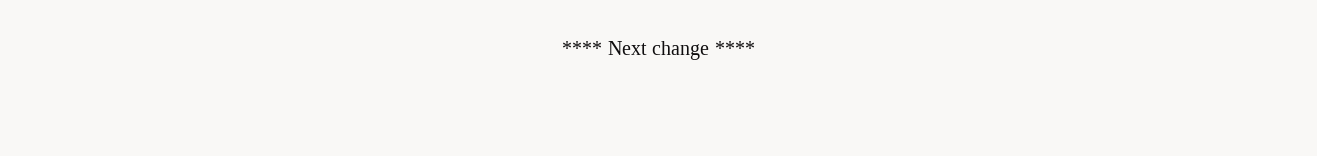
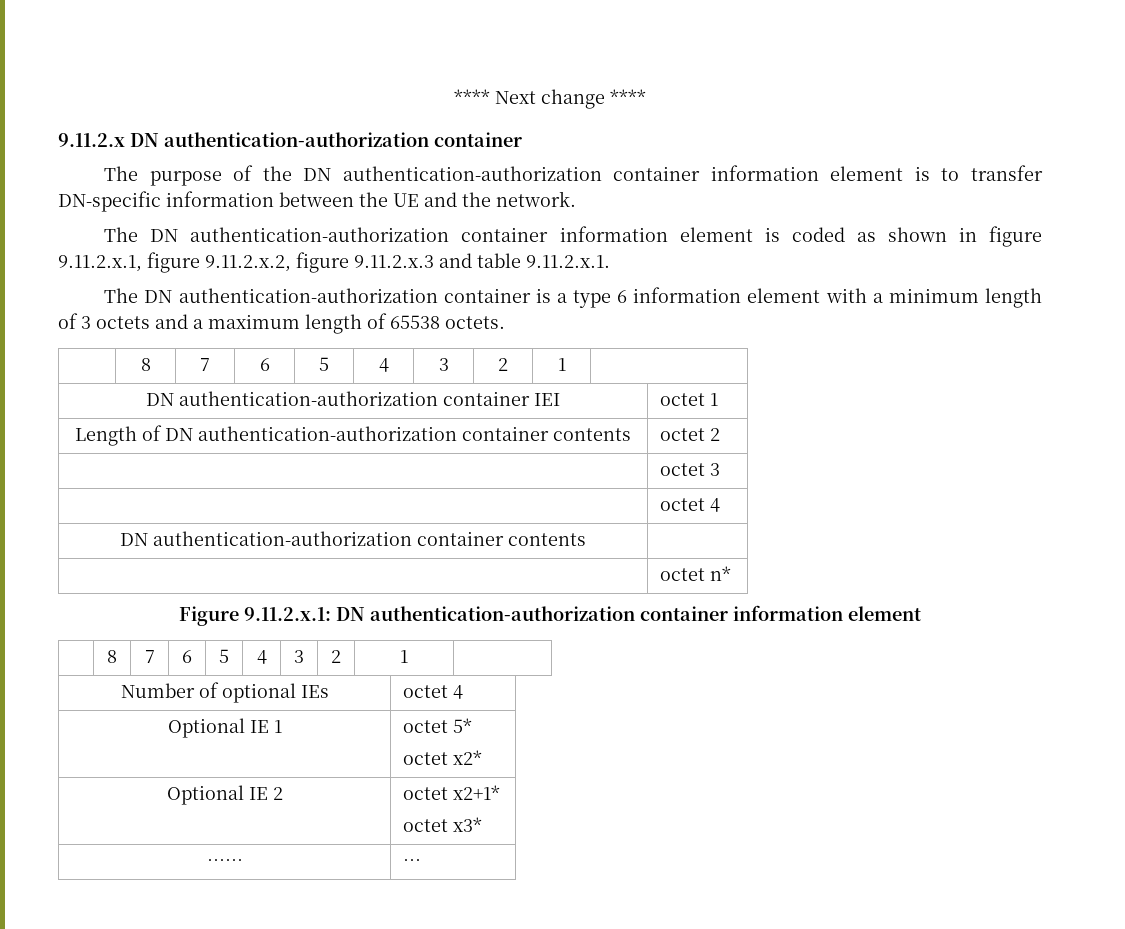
+ 9.11.2.x DN authentication-authorization container
+ The purpose of the DN authentication-authorization container information element is to transfer DN-specific information between the UE and the network.
+ The DN authentication-authorization container information element is coded as shown in figure 9.11.2.x.1, figure 9.11.2.x.2, figure 9.11.2.x.3 and table 9.11.2.x.1.
+ The DN authentication-authorization container is a type 6 information element with a minimum length of 3 octets and a maximum length of 65538 octets.
+ | 8 | 7 | 6 | 5 | 4 | 3 | 2 | 1 |
+ DN authentication-authorization container IEI | octet 1
+ Length of DN authentication-authorization container contents | octet 2
+ | octet 3
+ | octet 4
+ DN authentication-authorization container contents |
+ | octet n*
+ Figure 9.11.2.x.1: DN authentication-authorization container information element
+ | 8 | 7 | 6 | 5 | 4 | 3 | 2 | 1 |
+ Number of optional IEs | octet 4
+ Optional IE 1 | octet 5*
+ octet x2*
+ Optional IE 2 | octet x2+1*
+ octet x3*
+ …… | …

